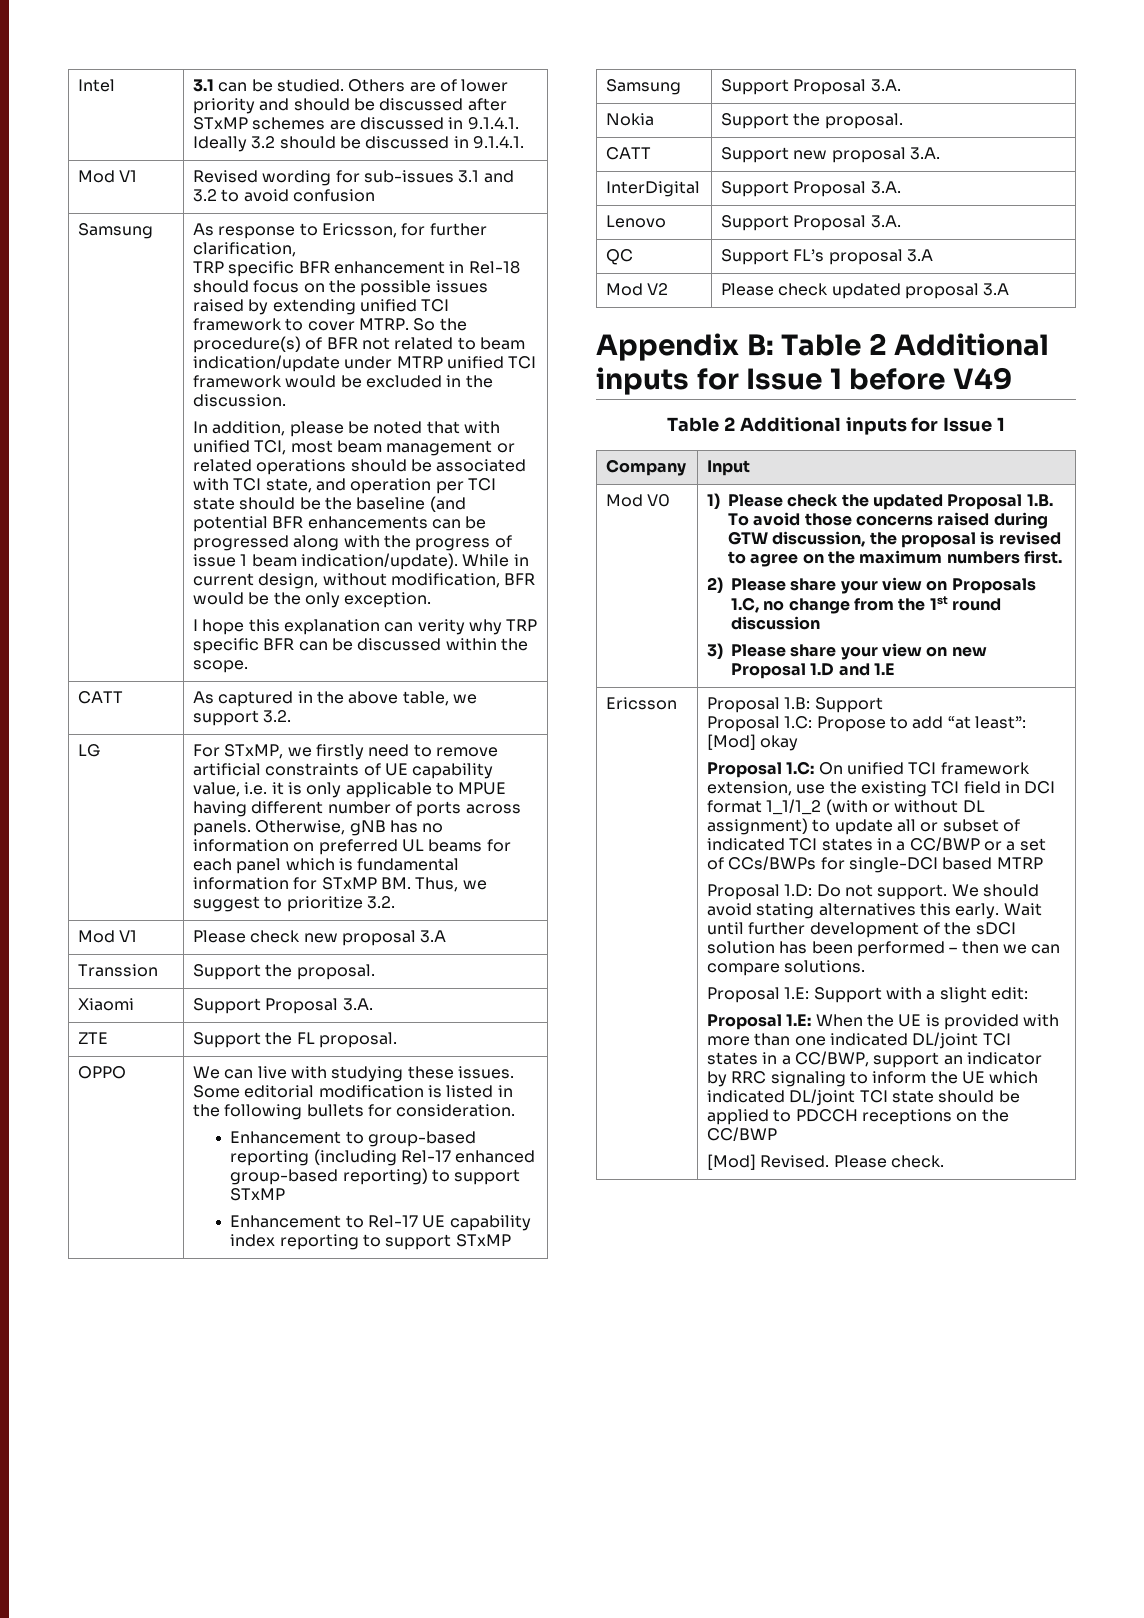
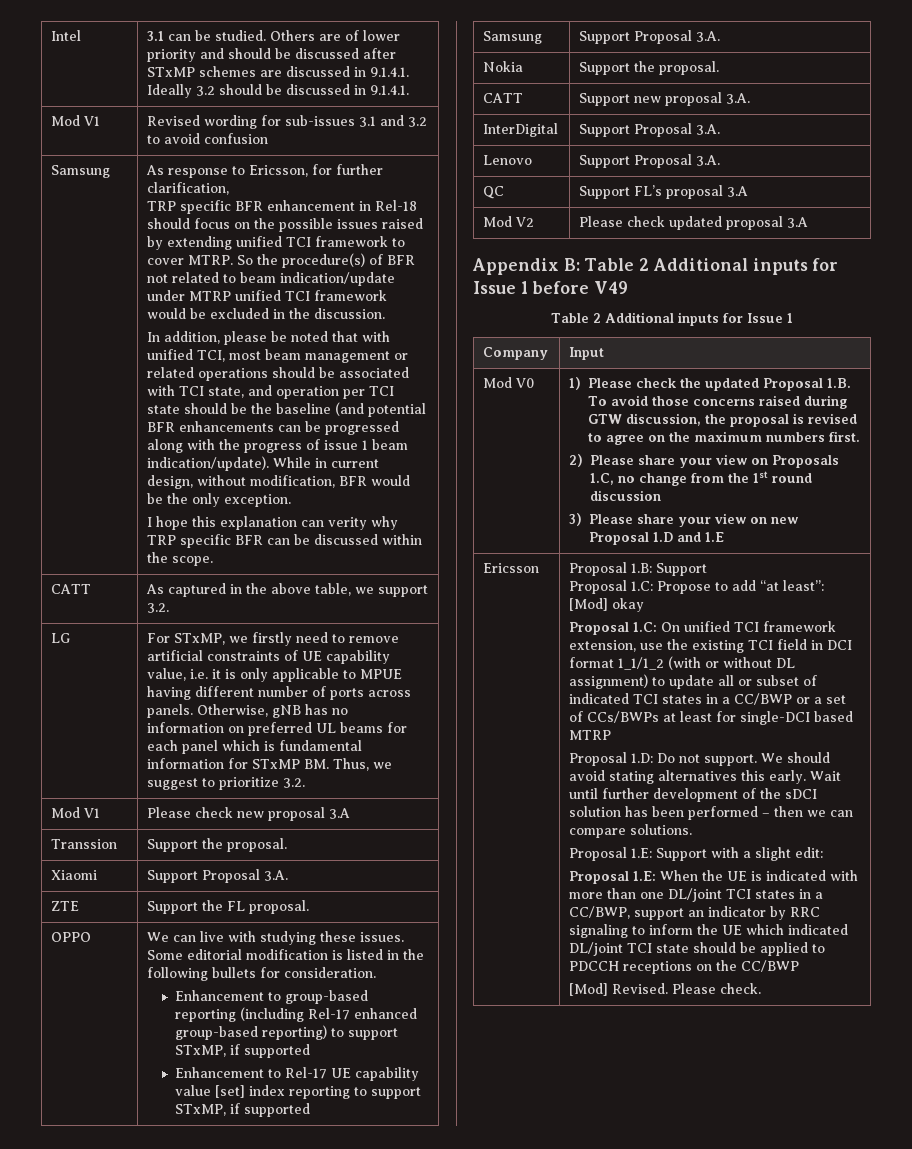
- Enhancement to group-based reporting (including Rel-17 enhanced group-based reporting) to support STxMP
+ Enhancement to group-based reporting (including Rel-17 enhanced group-based reporting) to support STxMP, if supported
- Enhancement to Rel-17 UE capability index reporting to support STxMP
+ Enhancement to Rel-17 UE capability value [set] index reporting to support STxMP, if supported
- Proposal 1.C: On unified TCI framework extension, use the existing TCI field in DCI format 1_1/1_2 (with or without DL assignment) to update all or subset of indicated TCI states in a CC/BWP or a set of CCs/BWPs for single-DCI based MTRP
+ Proposal 1.C: On unified TCI framework extension, use the existing TCI field in DCI format 1_1/1_2 (with or without DL assignment) to update all or subset of indicated TCI states in a CC/BWP or a set of CCs/BWPs at least for single-DCI based MTRP
- Proposal 1.E: When the UE is provided with more than one indicated DL/joint TCI states in a CC/BWP, support an indicator by RRC signaling to inform the UE which indicated DL/joint TCI state should be applied to PDCCH receptions on the CC/BWP
+ Proposal 1.E: When the UE is indicated with more than one DL/joint TCI states in a CC/BWP, support an indicator by RRC signaling to inform the UE which indicated DL/joint TCI state should be applied to PDCCH receptions on the CC/BWP

